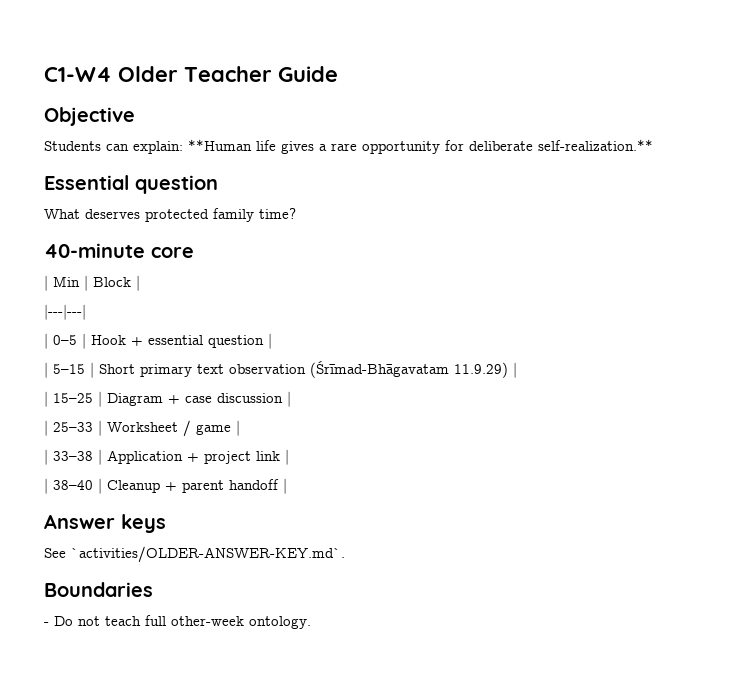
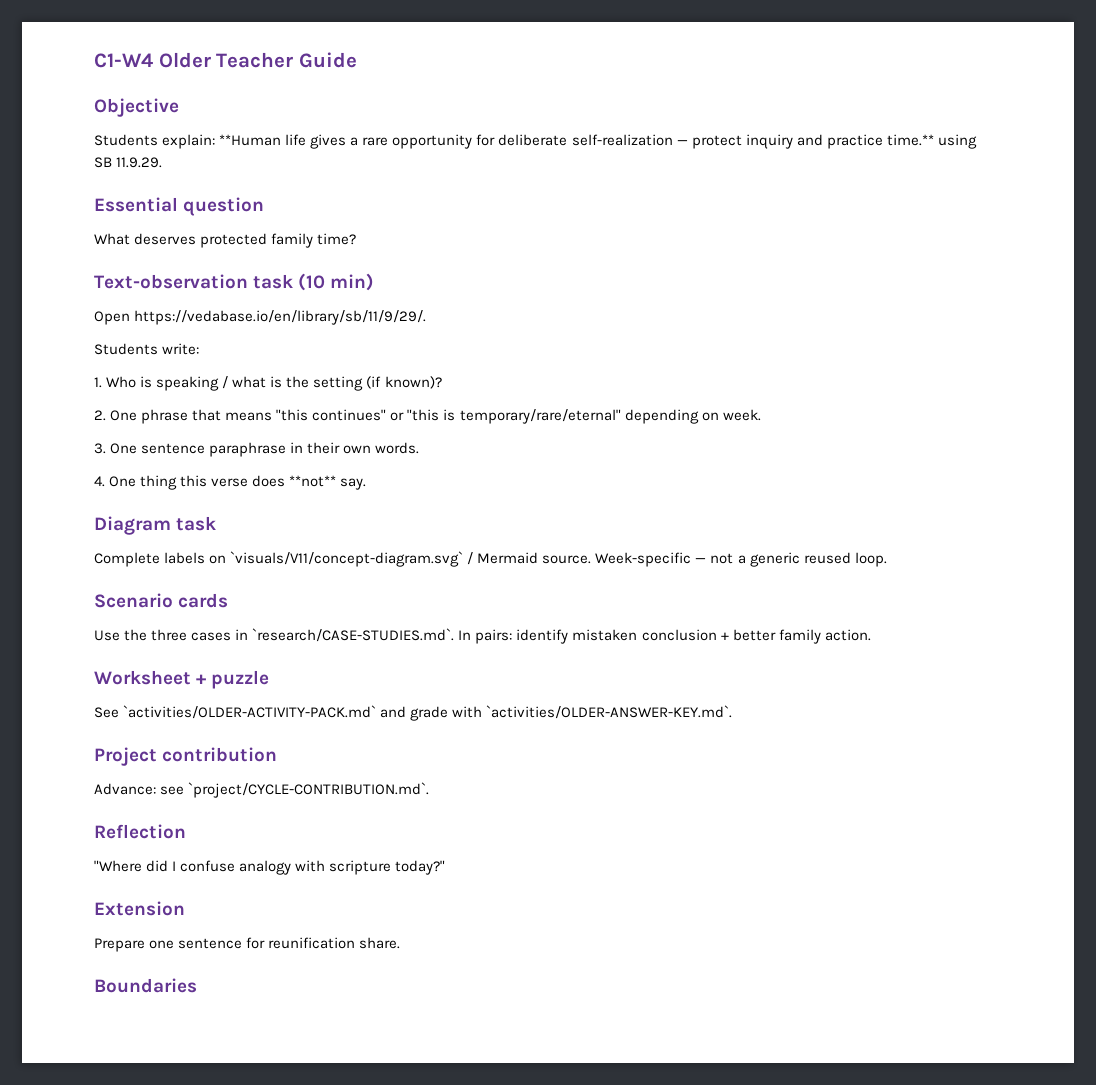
- Students can explain: **Human life gives a rare opportunity for deliberate self-realization.**
+ Students explain: **Human life gives a rare opportunity for deliberate self-realization — protect inquiry and practice time.** using SB 11.9.29.
- 40-minute core
- | Min | Block |
- |---|---|
- | 0–5 | Hook + essential question |
- | 5–15 | Short primary text observation (Śrīmad-Bhāgavatam 11.9.29) |
- | 15–25 | Diagram + case discussion |
- | 25–33 | Worksheet / game |
- | 33–38 | Application + project link |
- | 38–40 | Cleanup + parent handoff |
- Answer keys
- See `activities/OLDER-ANSWER-KEY.md`.
+ Text-observation task (10 min)
+ Open https://vedabase.io/en/library/sb/11/9/29/.
+ Students write:
+ 1. Who is speaking / what is the setting (if known)?
+ 2. One phrase that means "this continues" or "this is temporary/rare/eternal" depending on week.
+ 3. One sentence paraphrase in their own words.
+ 4. One thing this verse does **not** say.
+ Diagram task
+ Complete labels on `visuals/V11/concept-diagram.svg` / Mermaid source. Week-specific — not a generic reused loop.
+ Scenario cards
+ Use the three cases in `research/CASE-STUDIES.md`. In pairs: identify mistaken conclusion + better family action.
+ Worksheet + puzzle
+ See `activities/OLDER-ACTIVITY-PACK.md` and grade with `activities/OLDER-ANSWER-KEY.md`.
+ Project contribution
+ Advance: see `project/CYCLE-CONTRIBUTION.md`.
+ Reflection
+ "Where did I confuse analogy with scripture today?"
+ Extension
+ Prepare one sentence for reunification share.
  Boundaries
- - Do not teach full other-week ontology.

